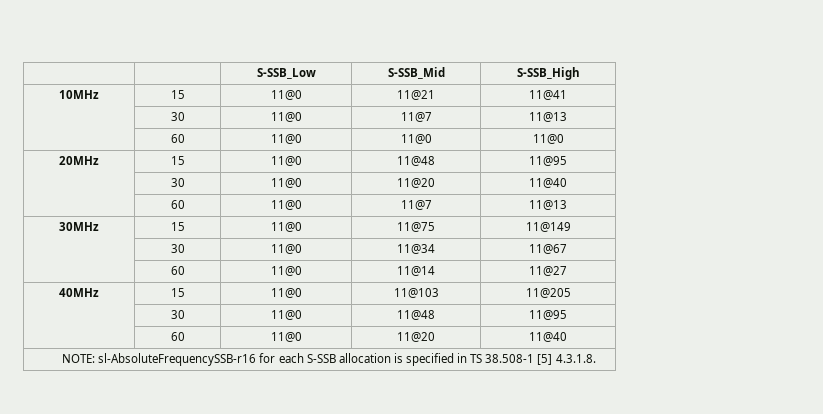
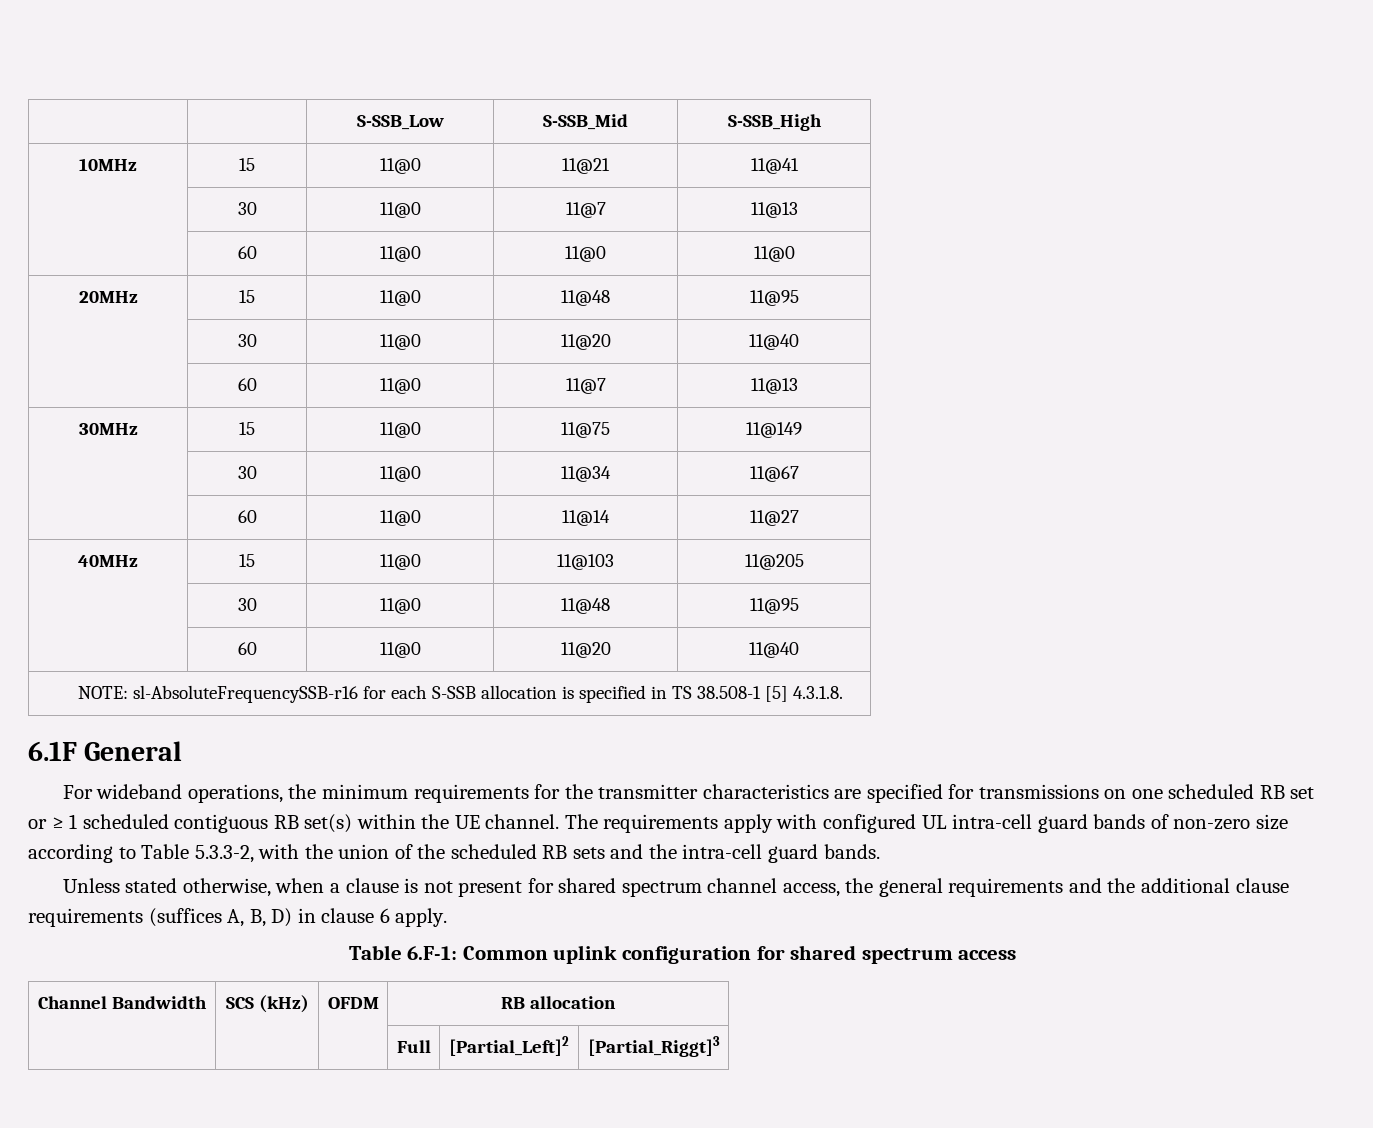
+ 6.1F General
+ For wideband operations, the minimum requirements for the transmitter characteristics are specified for transmissions on one scheduled RB set or ≥ 1 scheduled contiguous RB set(s) within the UE channel. The requirements apply with configured UL intra-cell guard bands of non-zero size according to Table 5.3.3-2, with the union of the scheduled RB sets and the intra-cell guard bands.
+ Unless stated otherwise, when a clause is not present for shared spectrum channel access, the general requirements and the additional clause requirements (suffices A, B, D) in clause 6 apply.
+ Table 6.F-1: Common uplink configuration for shared spectrum access
+ Channel Bandwidth | SCS (kHz) | OFDM | RB allocation
+ | | | Full | [Partial_Left]2 | [Partial_Riggt]3

